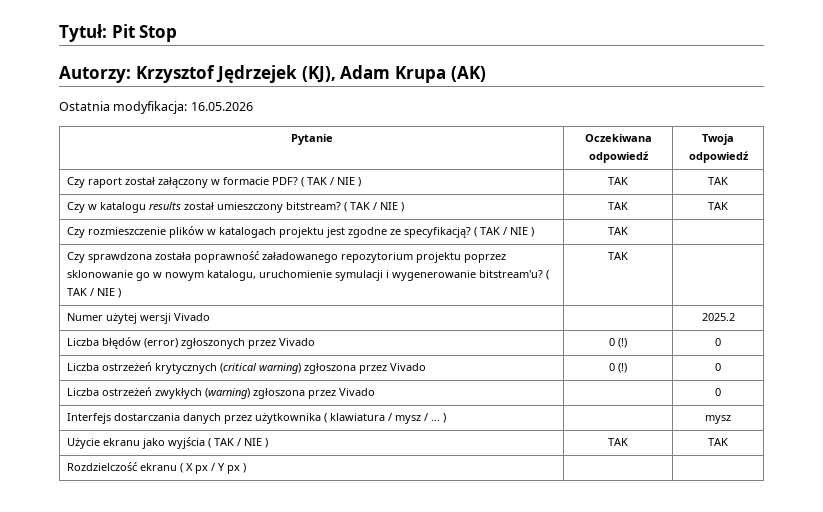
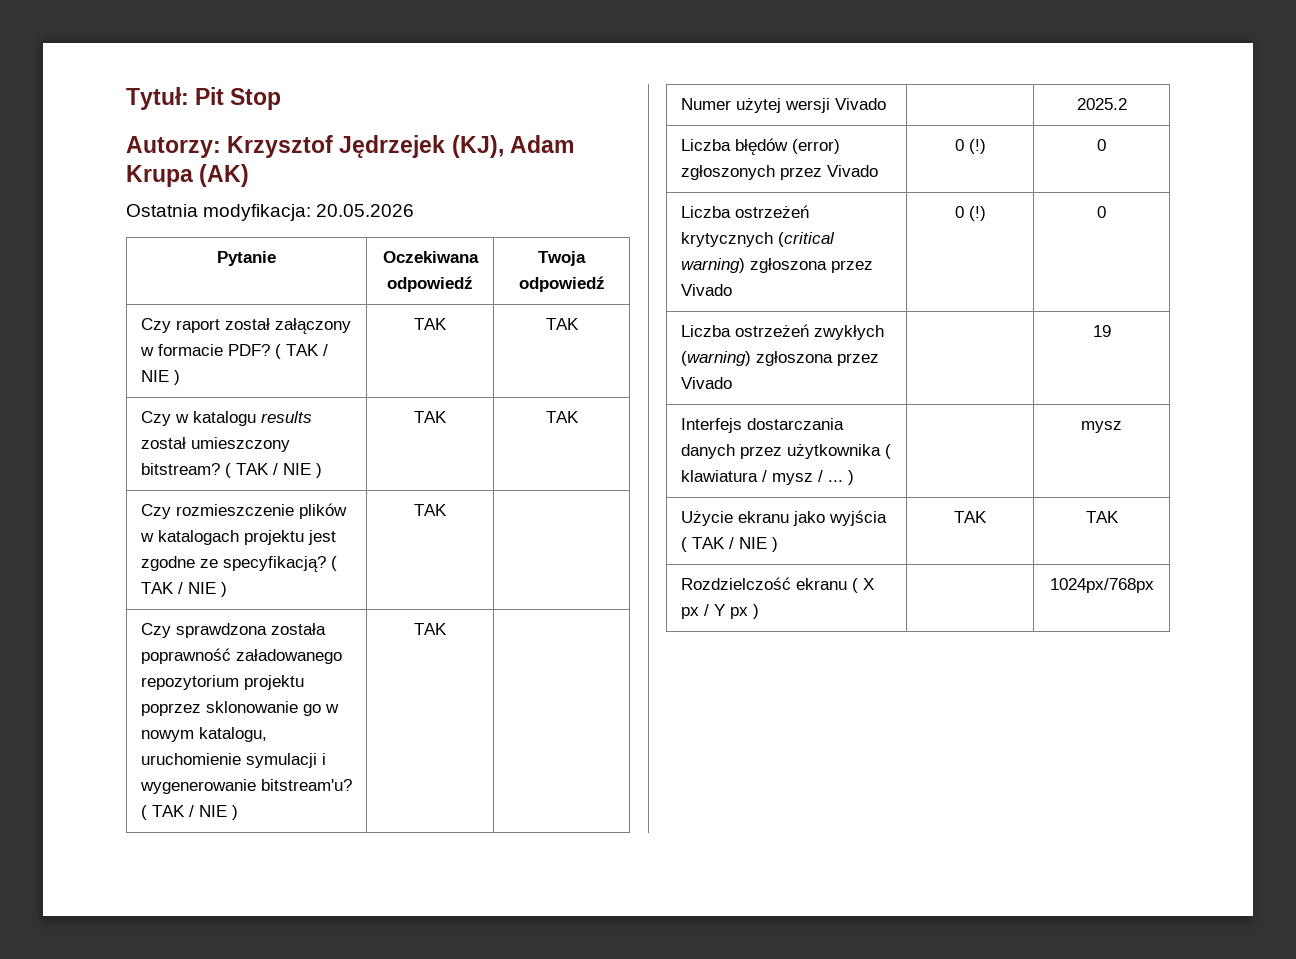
- Ostatnia modyfikacja: 16.05.2026
+ Ostatnia modyfikacja: 20.05.2026
- Liczba ostrzeżeń zwykłych (warning) zgłoszona przez Vivado | | 0
+ Liczba ostrzeżeń zwykłych (warning) zgłoszona przez Vivado | | 19
- Rozdzielczość ekranu ( X px / Y px ) | |
+ Rozdzielczość ekranu ( X px / Y px ) | | 1024px/768px

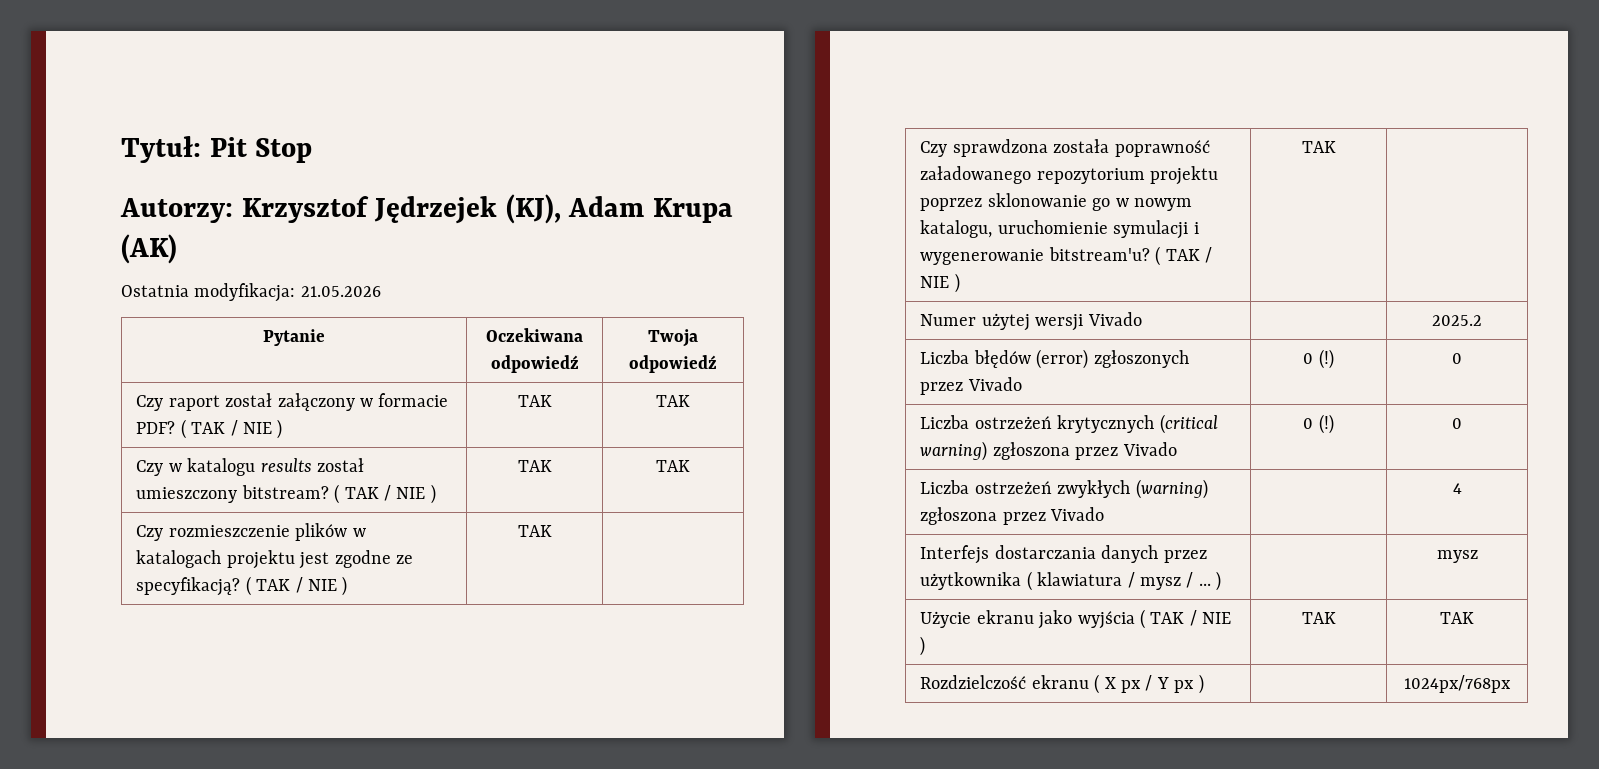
- Ostatnia modyfikacja: 20.05.2026
+ Ostatnia modyfikacja: 21.05.2026
- Liczba ostrzeżeń zwykłych (warning) zgłoszona przez Vivado | | 19
+ Liczba ostrzeżeń zwykłych (warning) zgłoszona przez Vivado | | 4

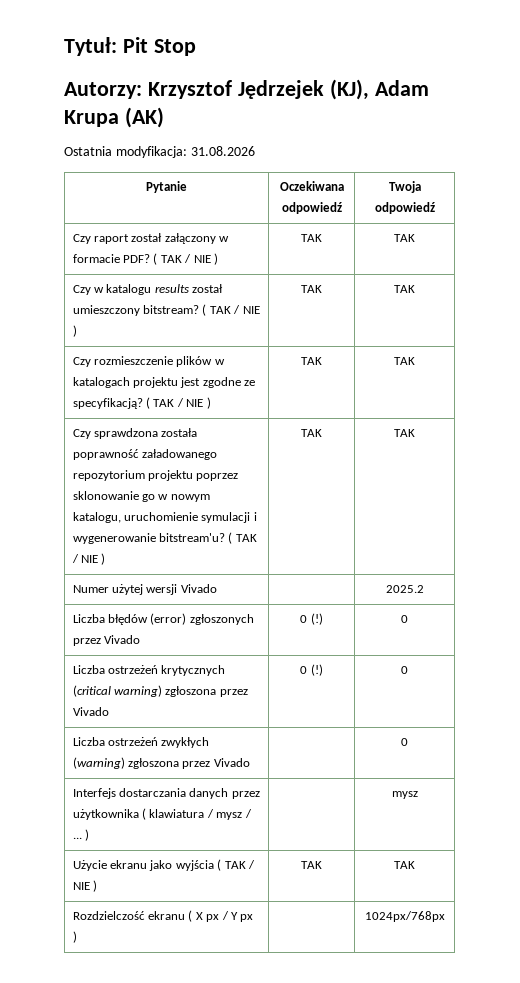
- Ostatnia modyfikacja: 21.05.2026
+ Ostatnia modyfikacja: 31.08.2026
- Czy rozmieszczenie plików w katalogach projektu jest zgodne ze specyfikacją? ( TAK / NIE ) | TAK |
+ Czy rozmieszczenie plików w katalogach projektu jest zgodne ze specyfikacją? ( TAK / NIE ) | TAK | TAK
- Czy sprawdzona została poprawność załadowanego repozytorium projektu poprzez sklonowanie go w nowym katalogu, uruchomienie symulacji i wygenerowanie bitstream'u? ( TAK / NIE ) | TAK |
+ Czy sprawdzona została poprawność załadowanego repozytorium projektu poprzez sklonowanie go w nowym katalogu, uruchomienie symulacji i wygenerowanie bitstream'u? ( TAK / NIE ) | TAK | TAK
- Liczba ostrzeżeń zwykłych (warning) zgłoszona przez Vivado | | 4
+ Liczba ostrzeżeń zwykłych (warning) zgłoszona przez Vivado | | 0

